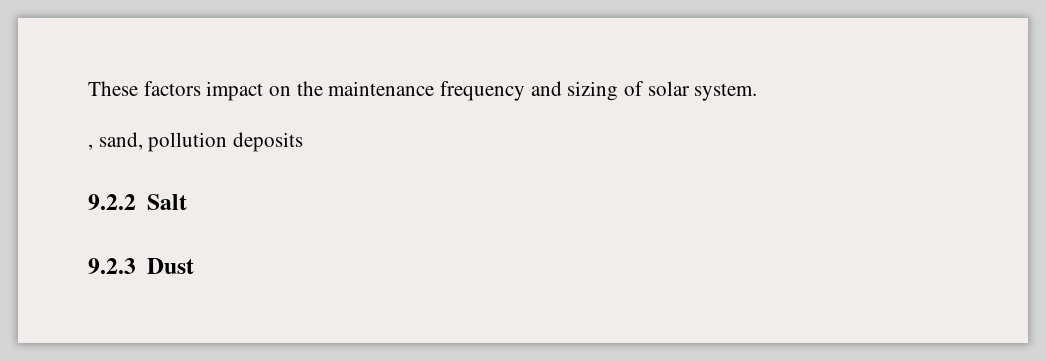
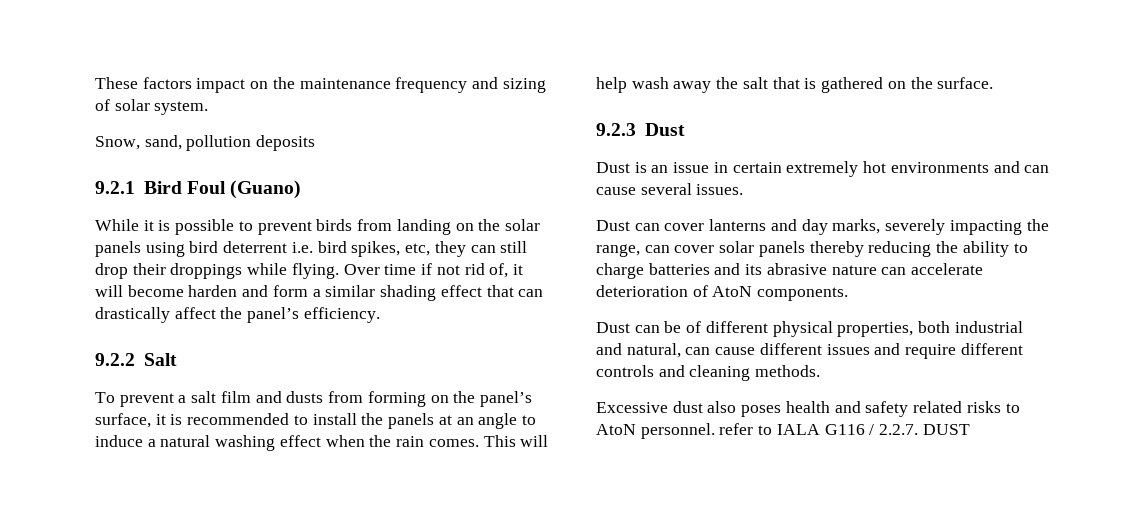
- , sand, pollution deposits
+ Snow, sand, pollution deposits
+ 9.2.1 Bird Foul (Guano)
+ While it is possible to prevent birds from landing on the solar panels using bird deterrent i.e. bird spikes, etc, they can still drop their droppings while flying. Over time if not rid of, it will become harden and form a similar shading effect that can drastically affect the panel’s efficiency.
  9.2.2 Salt
+ To prevent a salt film and dusts from forming on the panel’s surface, it is recommended to install the panels at an angle to induce a natural washing effect when the rain comes. This will help wash away the salt that is gathered on the surface.
  9.2.3 Dust
+ Dust is an issue in certain extremely hot environments and can cause several issues.
+ Dust can cover lanterns and day marks, severely impacting the range, can cover solar panels thereby reducing the ability to charge batteries and its abrasive nature can accelerate deterioration of AtoN components.
+ Dust can be of different physical properties, both industrial and natural, can cause different issues and require different controls and cleaning methods.
+ Excessive dust also poses health and safety related risks to AtoN personnel. refer to IALA G116 / 2.2.7. DUST

